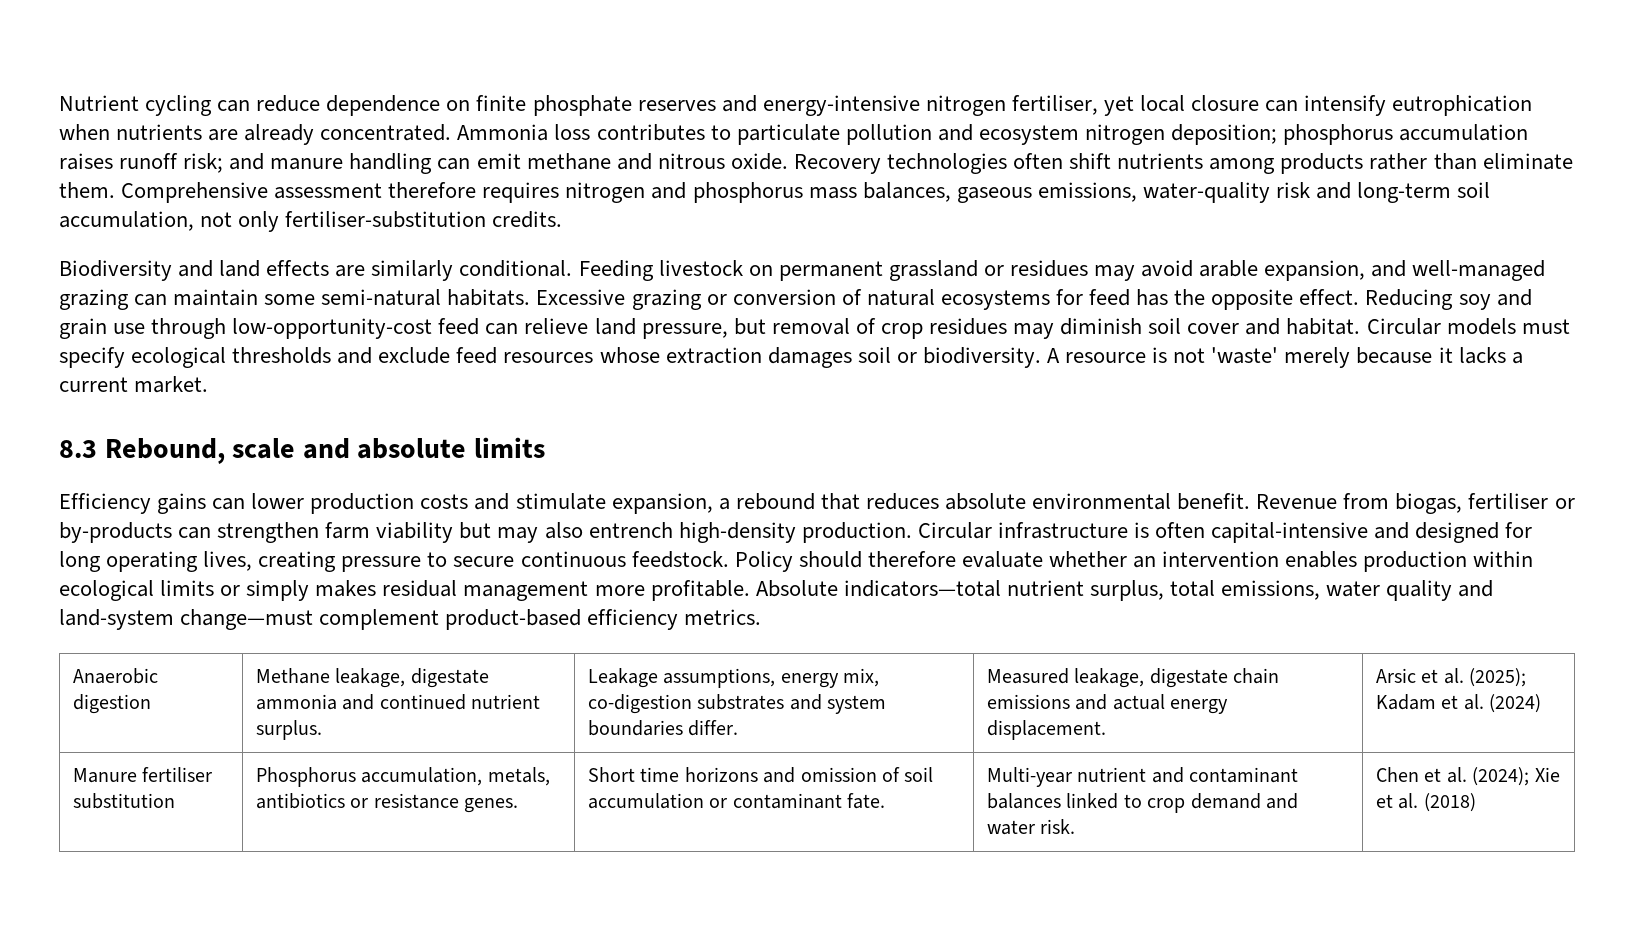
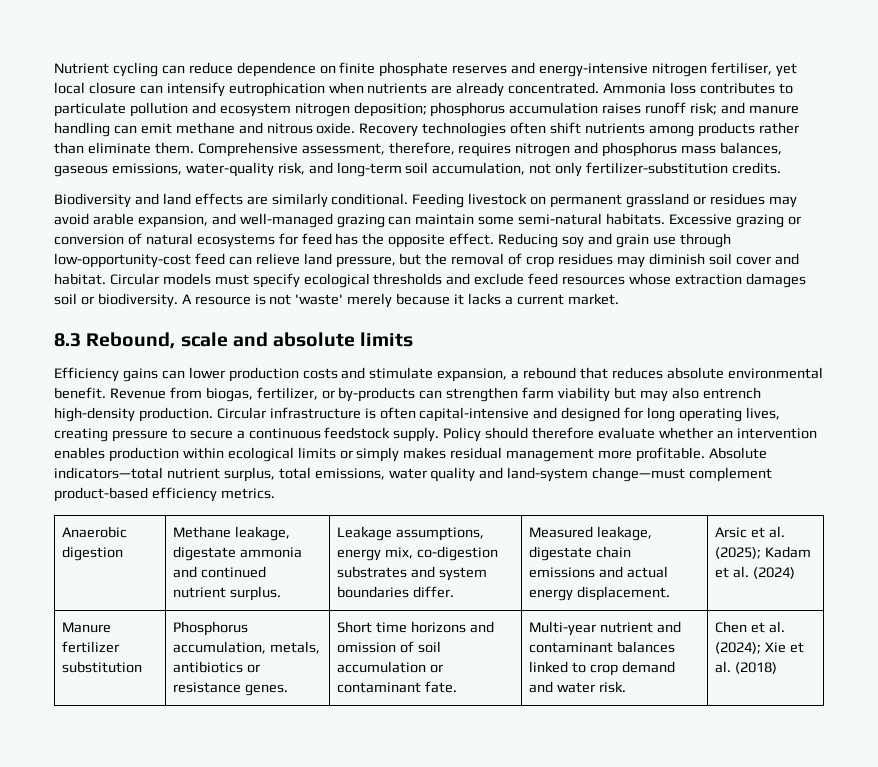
- Comprehensive assessment therefore requires nitrogen and phosphorus mass balances, gaseous emissions, water-quality risk and long-term soil accumulation, not only fertiliser-substitution credits.
+ Comprehensive assessment, therefore, requires nitrogen and phosphorus mass balances, gaseous emissions, water-quality risk, and long-term soil accumulation, not only fertilizer-substitution credits.
- Reducing soy and grain use through low-opportunity-cost feed can relieve land pressure, but removal of crop residues may diminish soil cover and habitat.
+ Reducing soy and grain use through low-opportunity-cost feed can relieve land pressure, but the removal of crop residues may diminish soil cover and habitat.
- Revenue from biogas, fertiliser or by-products can strengthen farm viability but may also entrench high-density production.
+ Revenue from biogas, fertilizer, or by-products can strengthen farm viability but may also entrench high-density production.
- Circular infrastructure is often capital-intensive and designed for long operating lives, creating pressure to secure continuous feedstock.
+ Circular infrastructure is often capital-intensive and designed for long operating lives, creating pressure to secure a continuous feedstock supply.
- Manure fertiliser substitution
+ Manure fertilizer substitution

